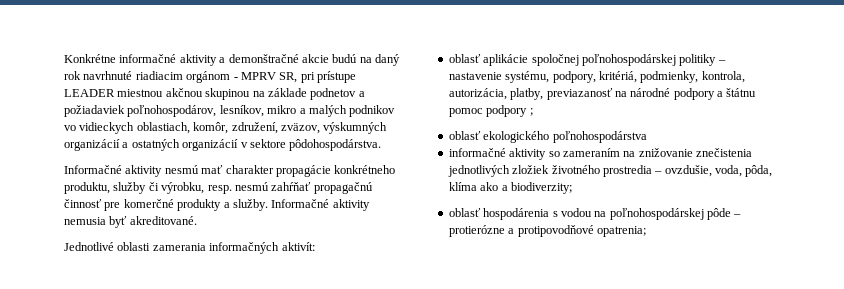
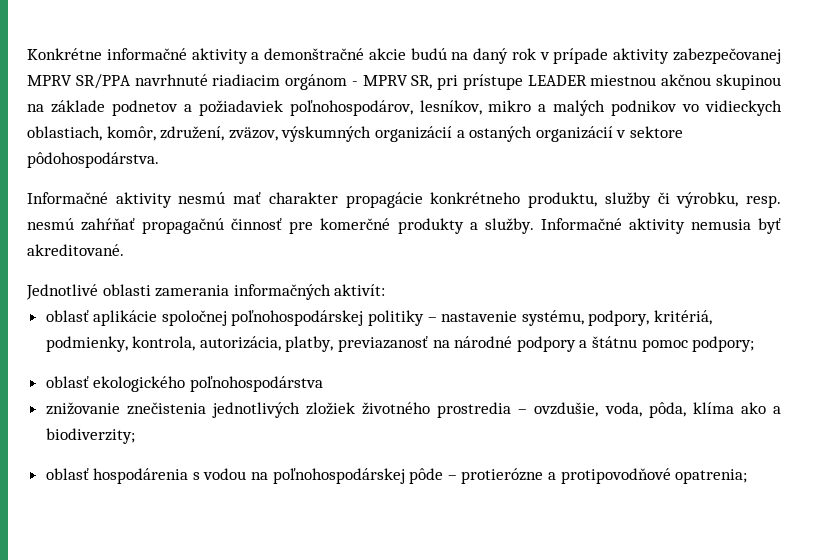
- Konkrétne informačné aktivity a demonštračné akcie budú na daný rok navrhnuté riadiacim orgánom - MPRV SR, pri prístupe LEADER miestnou akčnou skupinou na základe podnetov a požiadaviek poľnohospodárov, lesníkov, mikro a malých podnikov vo vidieckych oblastiach, komôr, združení, zväzov, výskumných organizácií a ostatných organizácií v sektore pôdohospodárstva.
+ Konkrétne informačné aktivity a demonštračné akcie budú na daný rok v prípade aktivity zabezpečovanej MPRV SR/PPA navrhnuté riadiacim orgánom - MPRV SR, pri prístupe LEADER miestnou akčnou skupinou na základe podnetov a požiadaviek poľnohospodárov, lesníkov, mikro a malých podnikov vo vidieckych oblastiach, komôr, združení, zväzov, výskumných organizácií a ostaných organizácií v sektore pôdohospodárstva.
- oblasť aplikácie spoločnej poľnohospodárskej politiky – nastavenie systému, podpory, kritériá, podmienky, kontrola, autorizácia, platby, previazanosť na národné podpory a štátnu pomoc podpory ;
+ oblasť aplikácie spoločnej poľnohospodárskej politiky – nastavenie systému, podpory, kritériá, podmienky, kontrola, autorizácia, platby, previazanosť na národné podpory a štátnu pomoc podpory;
- informačné aktivity so zameraním na znižovanie znečistenia jednotlivých zložiek životného prostredia – ovzdušie, voda, pôda, klíma ako a biodiverzity;
+ znižovanie znečistenia jednotlivých zložiek životného prostredia – ovzdušie, voda, pôda, klíma ako a biodiverzity;

